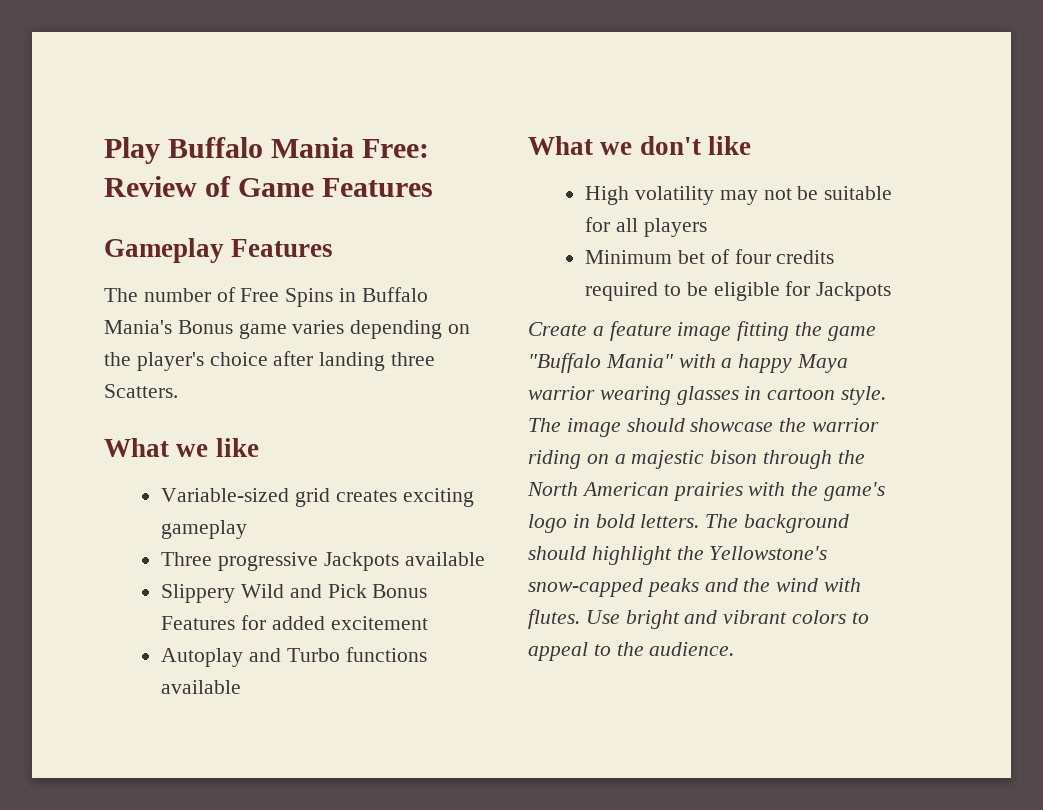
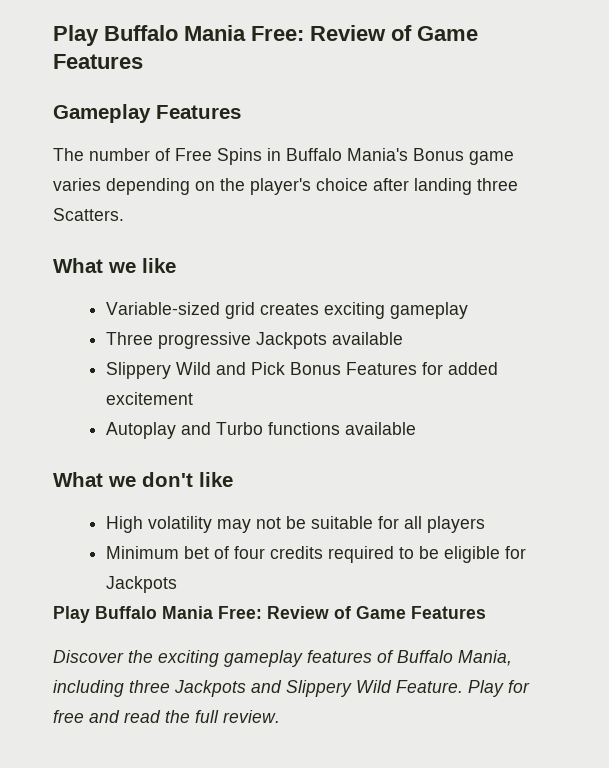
  Minimum bet of four credits required to be eligible for Jackpots
- Create a feature image fitting the game "Buffalo Mania" with a happy Maya warrior wearing glasses in cartoon style. The image should showcase the warrior riding on a majestic bison through the North American prairies with the game's logo in bold letters. The background should highlight the Yellowstone's snow-capped peaks and the wind with flutes. Use bright and vibrant colors to appeal to the audience.
+ Play Buffalo Mania Free: Review of Game Features
+ Discover the exciting gameplay features of Buffalo Mania, including three Jackpots and Slippery Wild Feature. Play for free and read the full review.

